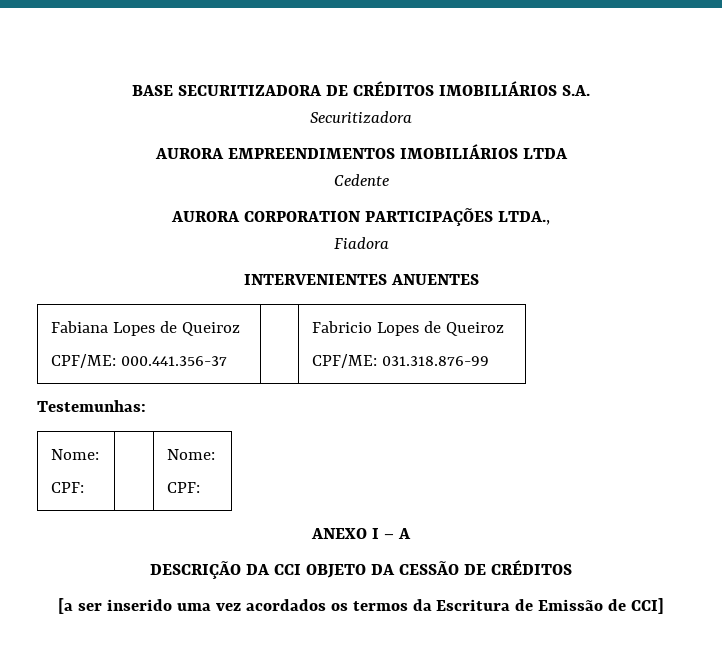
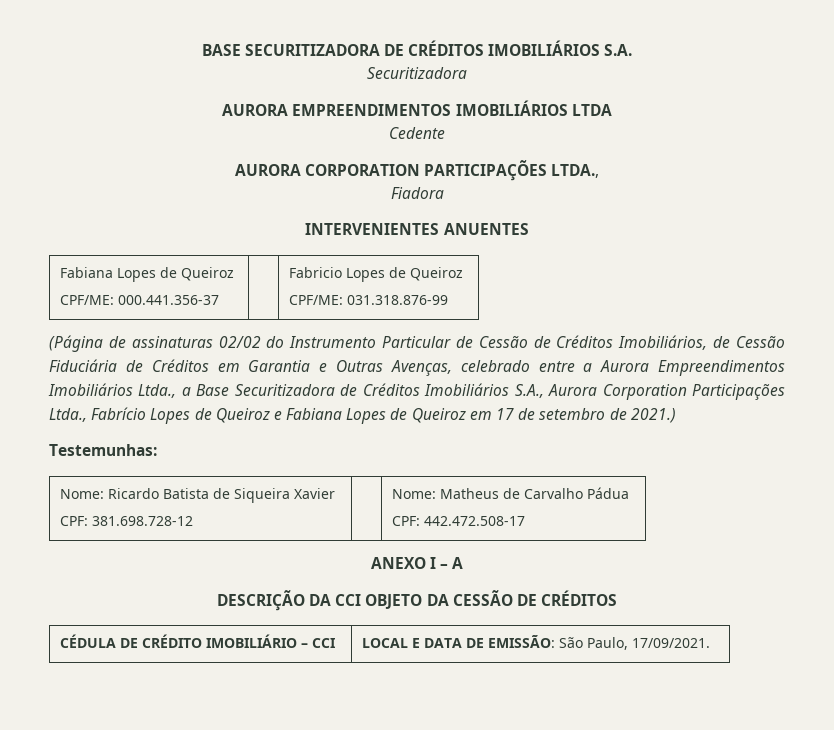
+ (Página de assinaturas 02/02 do Instrumento Particular de Cessão de Créditos Imobiliários, de Cessão Fiduciária de Créditos em Garantia e Outras Avenças, celebrado entre a Aurora Empreendimentos Imobiliários Ltda., a Base Securitizadora de Créditos Imobiliários S.A., Aurora Corporation Participações Ltda., Fabrício Lopes de Queiroz e Fabiana Lopes de Queiroz em 17 de setembro de 2021.)
  Testemunhas:
- Nome:
- CPF: | | Nome:
- CPF:
+ Nome: Ricardo Batista de Siqueira Xavier
+ CPF: 381.698.728-12 | | Nome: Matheus de Carvalho Pádua
+ CPF: 442.472.508-17
- [a ser inserido uma vez acordados os termos da Escritura de Emissão de CCI]
+ CÉDULA DE CRÉDITO IMOBILIÁRIO – CCI | LOCAL E DATA DE EMISSÃO: São Paulo, 17/09/2021.

